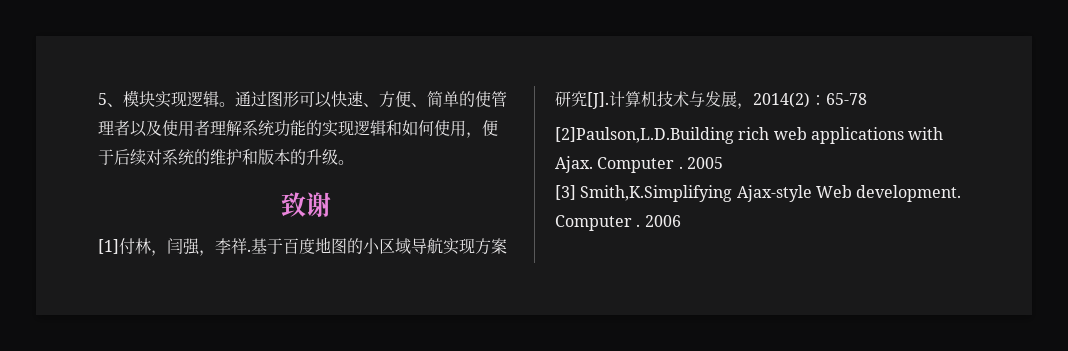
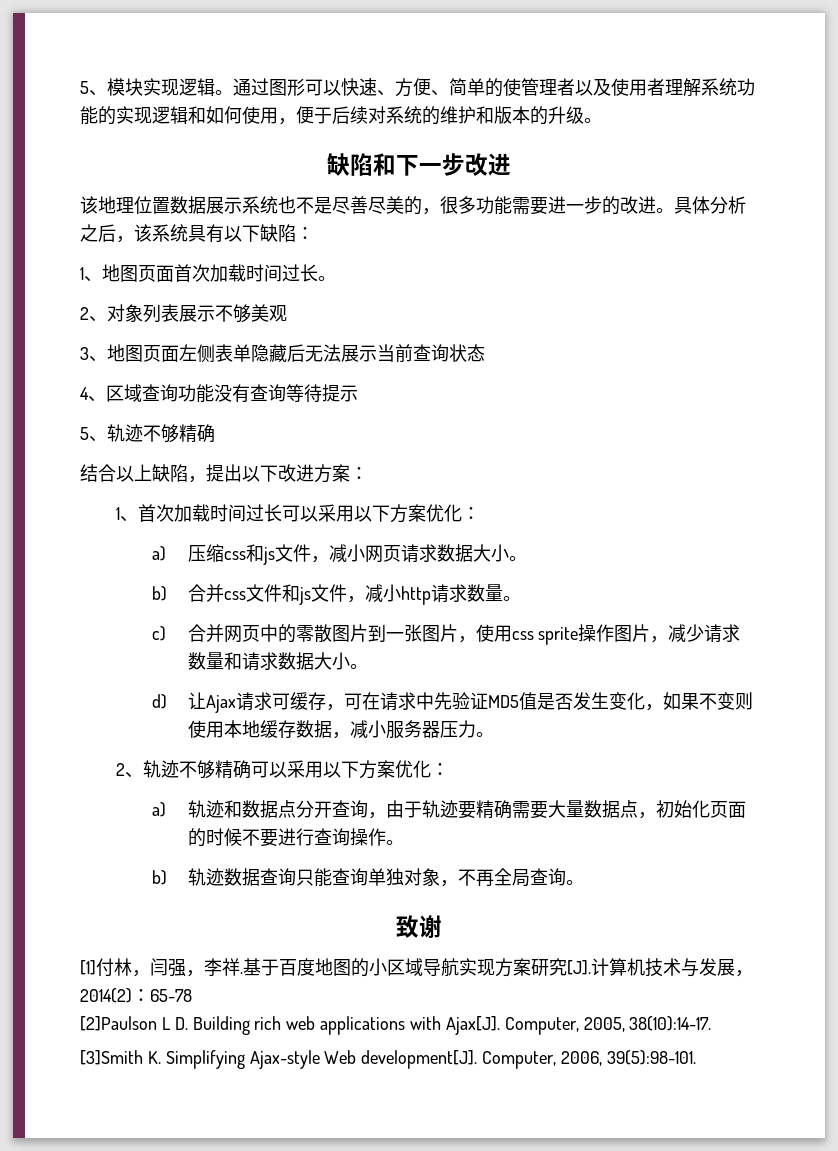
+ 缺陷和下一步改进
+ 该地理位置数据展示系统也不是尽善尽美的，很多功能需要进一步的改进。具体分析之后，该系统具有以下缺陷：
+ 1、地图页面首次加载时间过长。
+ 2、对象列表展示不够美观
+ 3、地图页面左侧表单隐藏后无法展示当前查询状态
+ 4、区域查询功能没有查询等待提示
+ 5、轨迹不够精确
+ 结合以上缺陷，提出以下改进方案：
+ 1、首次加载时间过长可以采用以下方案优化：
+ a)压缩css和js文件，减小网页请求数据大小。
+ b)合并css文件和js文件，减小http请求数量。
+ c)合并网页中的零散图片到一张图片，使用css sprite操作图片，减少请求数量和请求数据大小。
+ d)让Ajax请求可缓存，可在请求中先验证MD5值是否发生变化，如果不变则使用本地缓存数据，减小服务器压力。
+ 2、轨迹不够精确可以采用以下方案优化：
+ a)轨迹和数据点分开查询，由于轨迹要精确需要大量数据点，初始化页面的时候不要进行查询操作。
+ b)轨迹数据查询只能查询单独对象，不再全局查询。
- [2]Paulson,L.D.Building rich web applications with Ajax. Computer . 2005
- [3] Smith,K.Simplifying Ajax-style Web development. Computer . 2006
+ [2]Paulson L D. Building rich web applications with Ajax[J]. Computer, 2005, 38(10):14-17.
+ [3]Smith K. Simplifying Ajax-style Web development[J]. Computer, 2006, 39(5):98-101.

